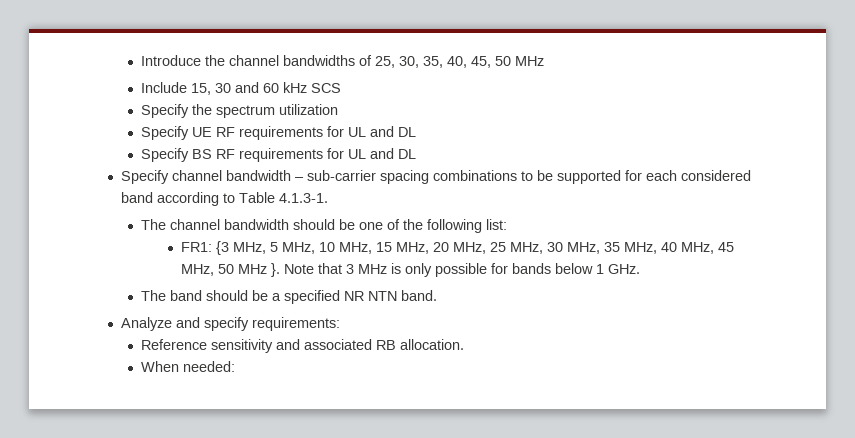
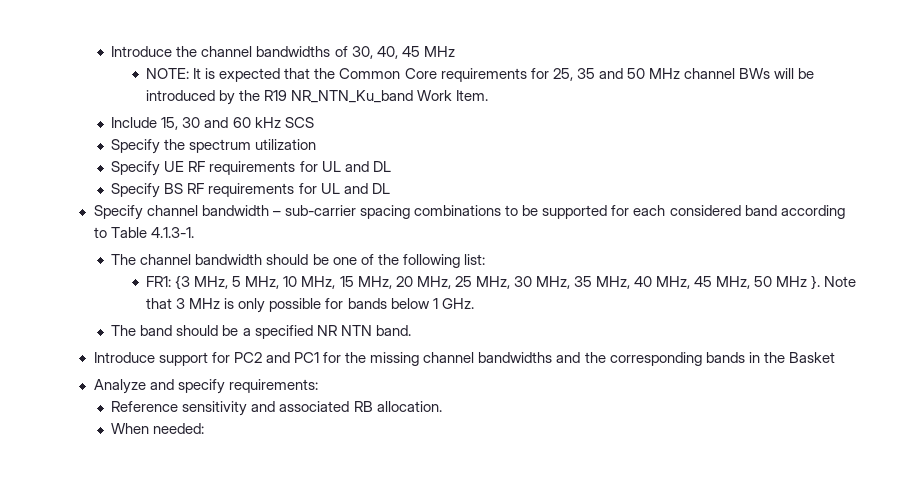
- Introduce the channel bandwidths of 25, 30, 35, 40, 45, 50 MHz
+ Introduce the channel bandwidths of 30, 40, 45 MHz
+ NOTE: It is expected that the Common Core requirements for 25, 35 and 50 MHz channel BWs will be introduced by the R19 NR_NTN_Ku_band Work Item.
+ Introduce support for PC2 and PC1 for the missing channel bandwidths and the corresponding bands in the Basket

